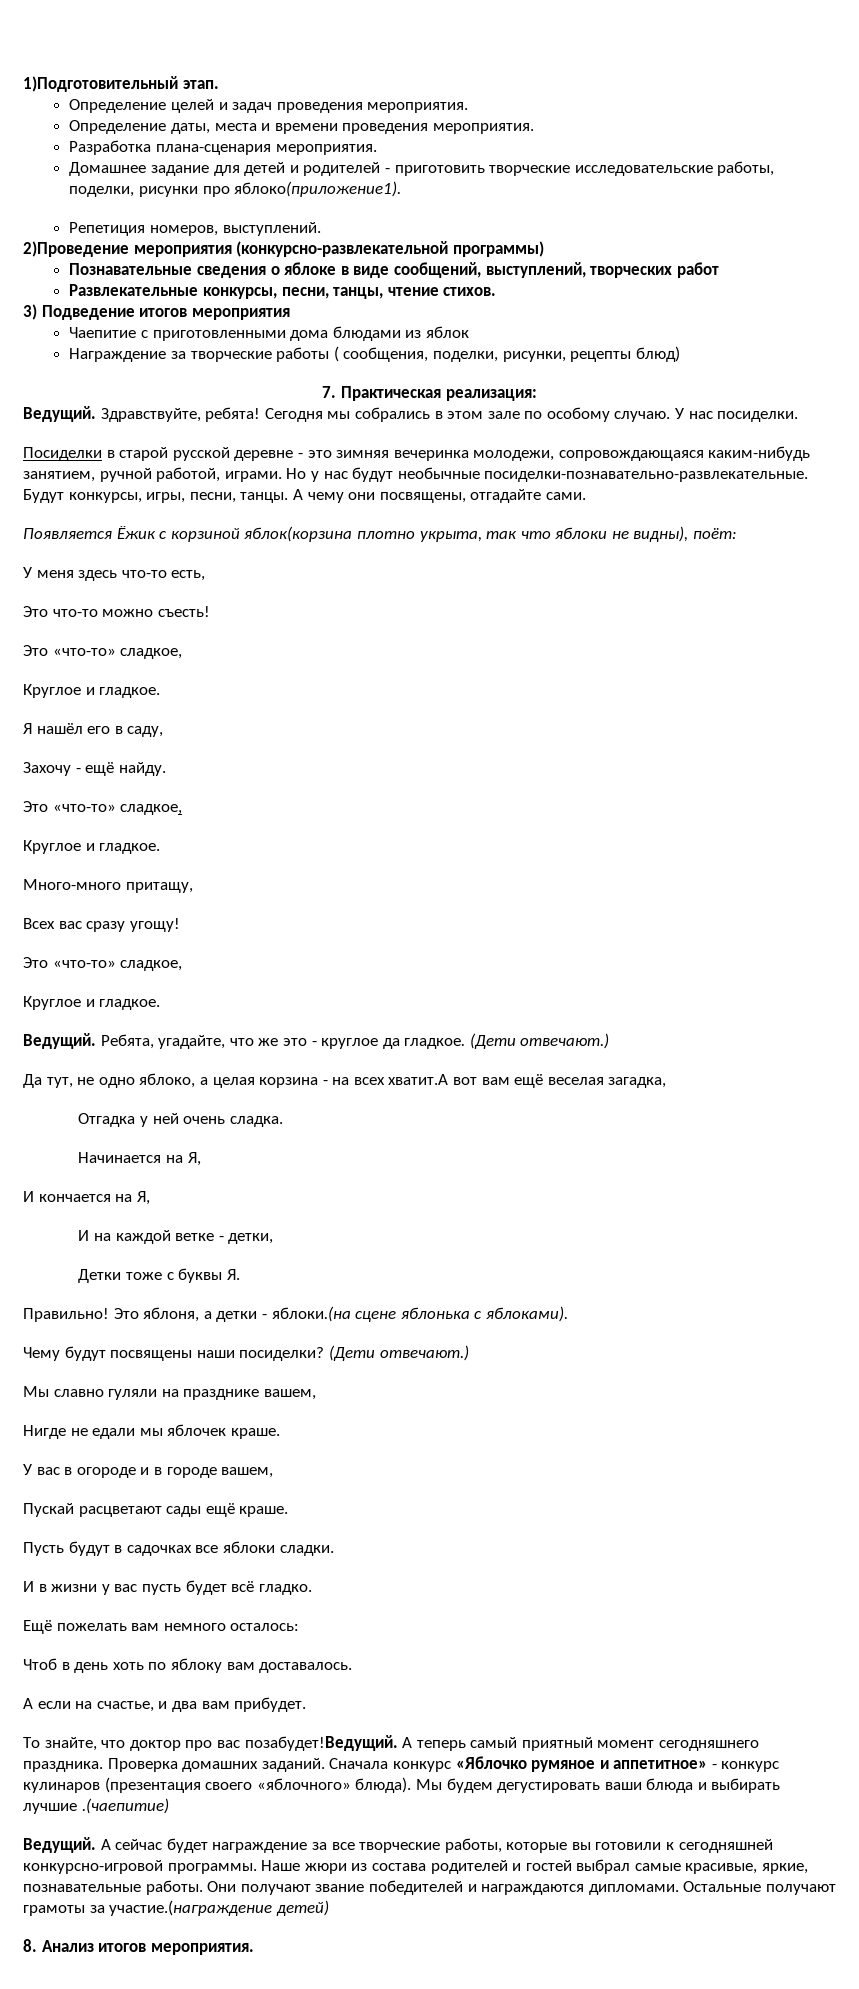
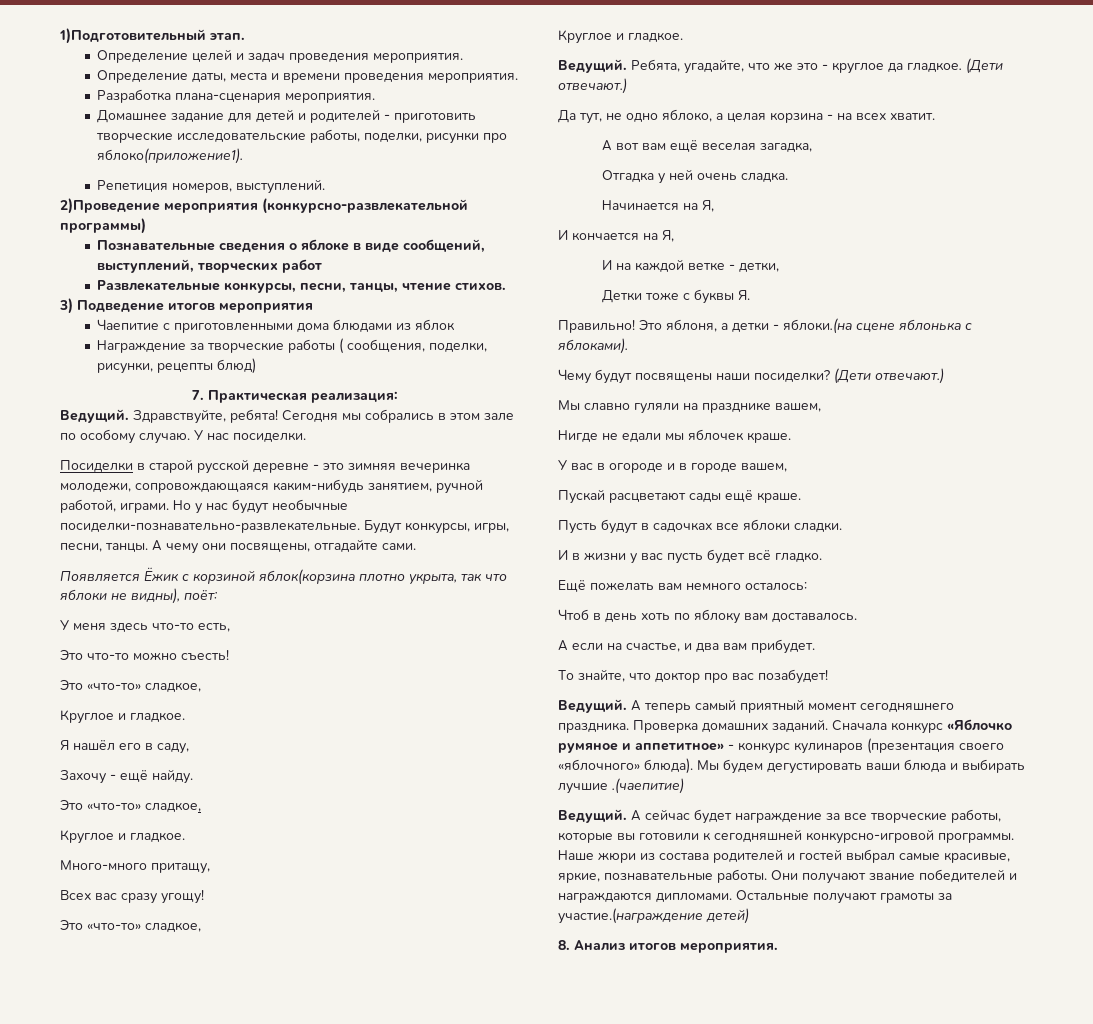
- Да тут, не одно яблоко, а целая корзина - на всех хватит.А вот вам ещё веселая загадка,
+ Да тут, не одно яблоко, а целая корзина - на всех хватит.
+ А вот вам ещё веселая загадка,
- То знайте, что доктор про вас позабудет!Ведущий.
+ То знайте, что доктор про вас позабудет!
+ Ведущий.

